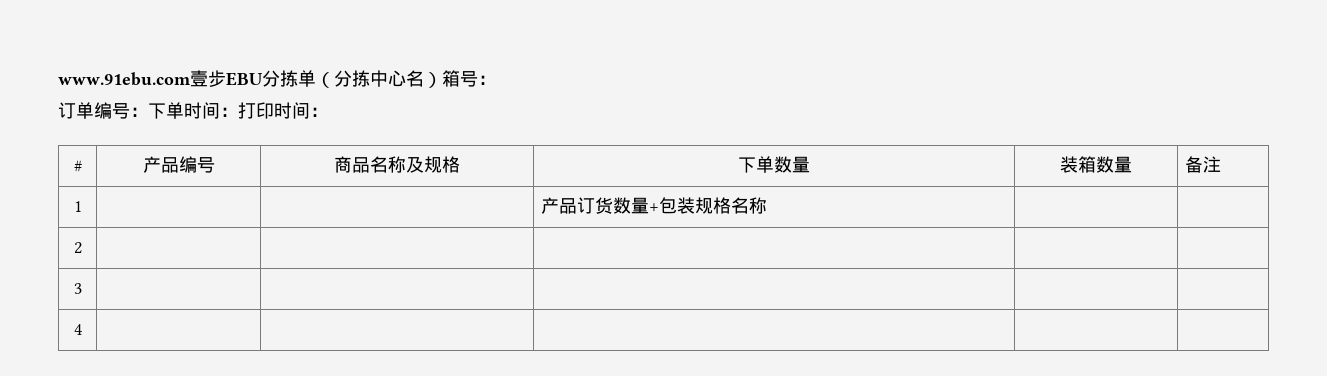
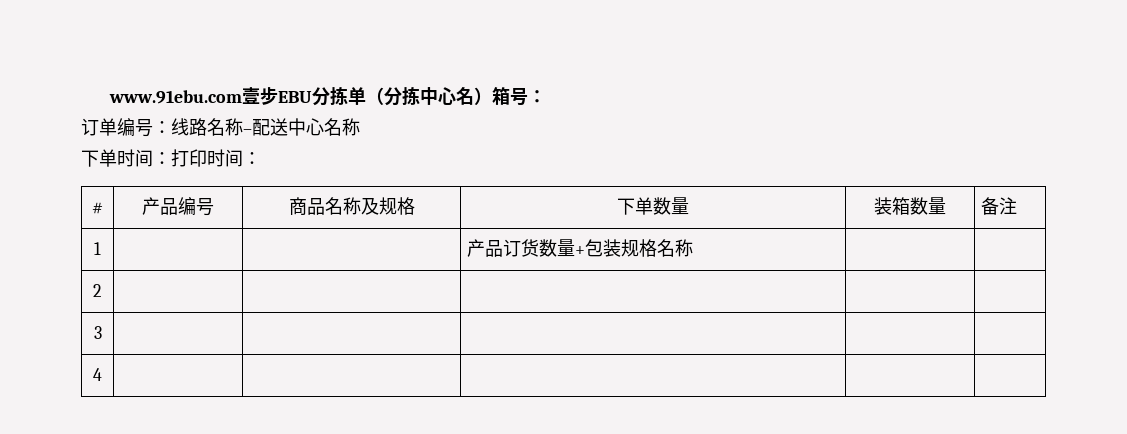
- 订单编号：下单时间：打印时间：
+ 订单编号：线路名称–配送中心名称
+ 下单时间：打印时间：

